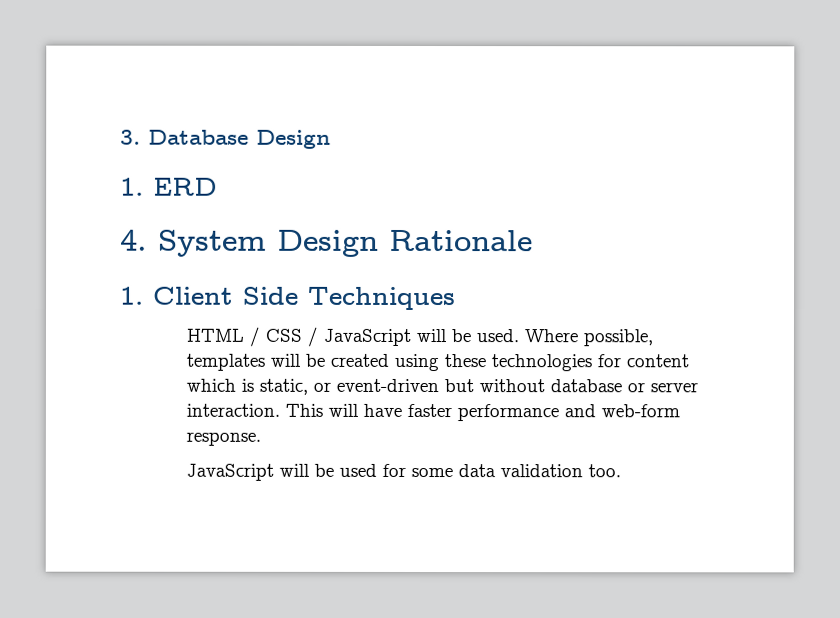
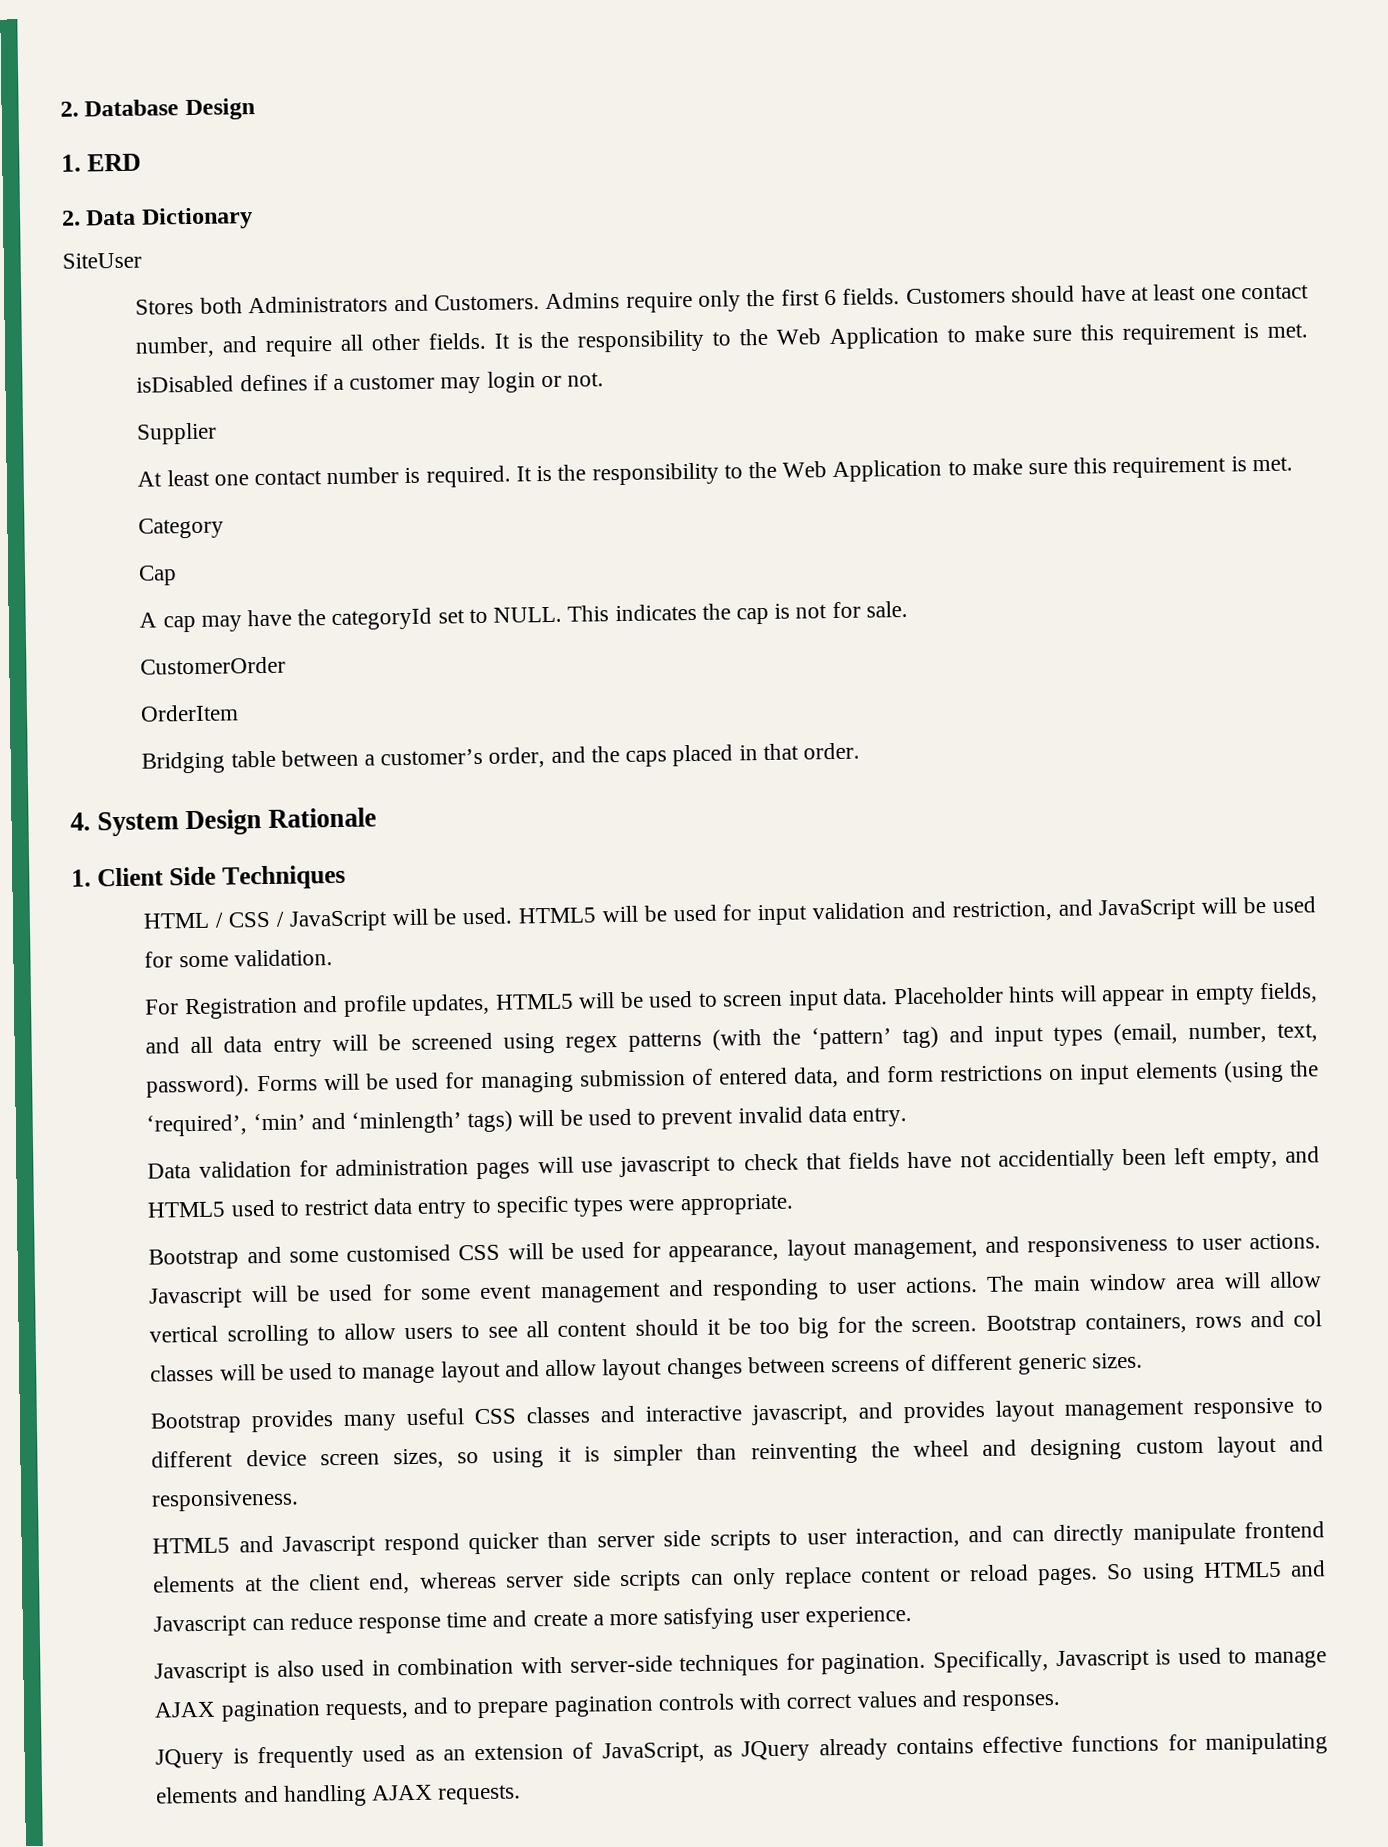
- 3. Database Design
+ 2. Database Design
+ 2. Data Dictionary
+ SiteUser
+ Stores both Administrators and Customers. Admins require only the first 6 fields. Customers should have at least one contact number, and require all other fields. It is the responsibility to the Web Application to make sure this requirement is met. isDisabled defines if a customer may login or not.
+ Supplier
+ At least one contact number is required. It is the responsibility to the Web Application to make sure this requirement is met.
+ Category
+ Cap
+ A cap may have the categoryId set to NULL. This indicates the cap is not for sale.
+ CustomerOrder
+ OrderItem
+ Bridging table between a customer’s order, and the caps placed in that order.
- Where possible, templates will be created using these technologies for content which is static, or event-driven but without database or server interaction. This will have faster performance and web-form response.
- JavaScript will be used for some data validation too.
+ HTML5 will be used for input validation and restriction, and JavaScript will be used for some validation.
+ For Registration and profile updates, HTML5 will be used to screen input data. Placeholder hints will appear in empty fields, and all data entry will be screened using regex patterns (with the ‘pattern’ tag) and input types (email, number, text, password). Forms will be used for managing submission of entered data, and form restrictions on input elements (using the ‘required’, ‘min’ and ‘minlength’ tags) will be used to prevent invalid data entry.
+ Data validation for administration pages will use javascript to check that fields have not accidentially been left empty, and HTML5 used to restrict data entry to specific types were appropriate.
+ Bootstrap and some customised CSS will be used for appearance, layout management, and responsiveness to user actions. Javascript will be used for some event management and responding to user actions. The main window area will allow vertical scrolling to allow users to see all content should it be too big for the screen. Bootstrap containers, rows and col classes will be used to manage layout and allow layout changes between screens of different generic sizes.
+ Bootstrap provides many useful CSS classes and interactive javascript, and provides layout management responsive to different device screen sizes, so using it is simpler than reinventing the wheel and designing custom layout and responsiveness.
+ HTML5 and Javascript respond quicker than server side scripts to user interaction, and can directly manipulate frontend elements at the client end, whereas server side scripts can only replace content or reload pages. So using HTML5 and Javascript can reduce response time and create a more satisfying user experience.
+ Javascript is also used in combination with server-side techniques for pagination. Specifically, Javascript is used to manage AJAX pagination requests, and to prepare pagination controls with correct values and responses.
+ JQuery is frequently used as an extension of JavaScript, as JQuery already contains effective functions for manipulating elements and handling AJAX requests.

